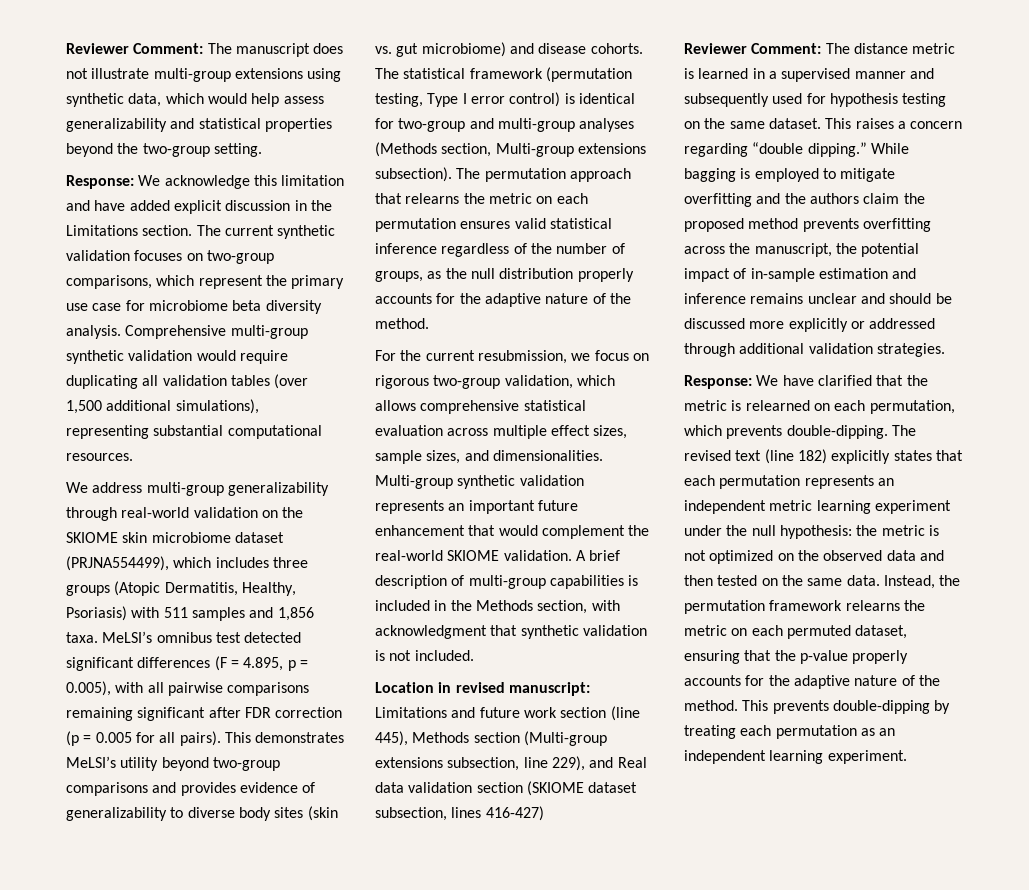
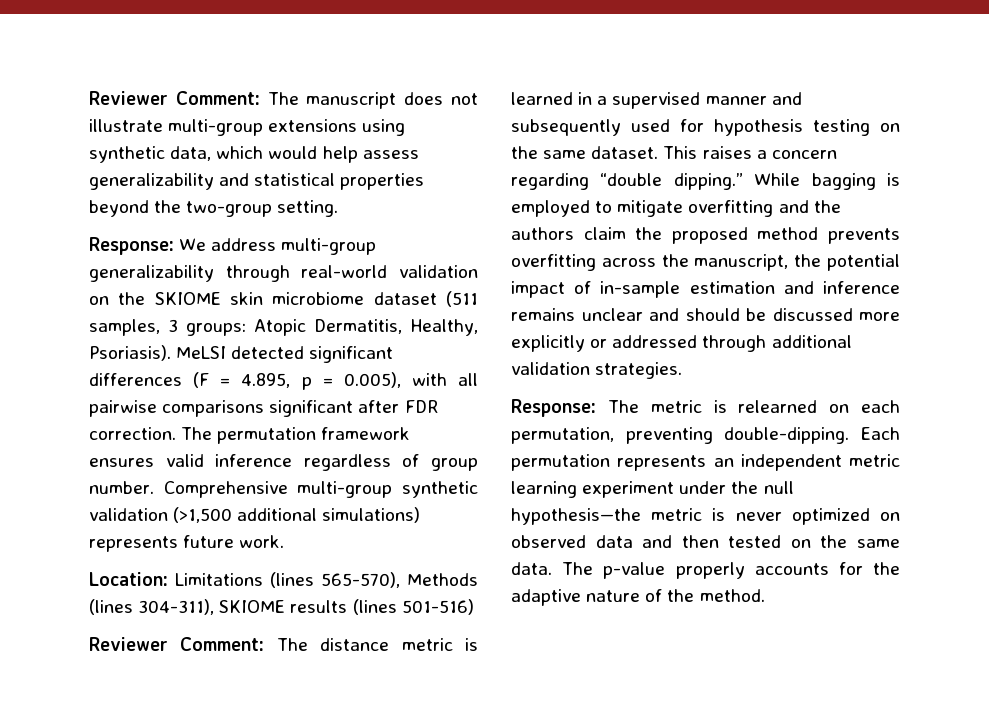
- Response: We acknowledge this limitation and have added explicit discussion in the Limitations section. The current synthetic validation focuses on two-group comparisons, which represent the primary use case for microbiome beta diversity analysis. Comprehensive multi-group synthetic validation would require duplicating all validation tables (over 1,500 additional simulations), representing substantial computational resources.
- We address multi-group generalizability through real-world validation on the SKIOME skin microbiome dataset (PRJNA554499), which includes three groups (Atopic Dermatitis, Healthy, Psoriasis) with 511 samples and 1,856 taxa. MeLSI’s omnibus test detected significant differences (F = 4.895, p = 0.005), with all pairwise comparisons remaining significant after FDR correction (p = 0.005 for all pairs). This demonstrates MeLSI’s utility beyond two-group comparisons and provides evidence of generalizability to diverse body sites (skin vs. gut microbiome) and disease cohorts. The statistical framework (permutation testing, Type I error control) is identical for two-group and multi-group analyses (Methods section, Multi-group extensions subsection). The permutation approach that relearns the metric on each permutation ensures valid statistical inference regardless of the number of groups, as the null distribution properly accounts for the adaptive nature of the method.
- For the current resubmission, we focus on rigorous two-group validation, which allows comprehensive statistical evaluation across multiple effect sizes, sample sizes, and dimensionalities. Multi-group synthetic validation represents an important future enhancement that would complement the real-world SKIOME validation. A brief description of multi-group capabilities is included in the Methods section, with acknowledgment that synthetic validation is not included.
- Location in revised manuscript: Limitations and future work section (line 445), Methods section (Multi-group extensions subsection, line 229), and Real data validation section (SKIOME dataset subsection, lines 416-427)
+ Response: We address multi-group generalizability through real-world validation on the SKIOME skin microbiome dataset (511 samples, 3 groups: Atopic Dermatitis, Healthy, Psoriasis). MeLSI detected significant differences (F = 4.895, p = 0.005), with all pairwise comparisons significant after FDR correction. The permutation framework ensures valid inference regardless of group number. Comprehensive multi-group synthetic validation (>1,500 additional simulations) represents future work.
+ Location: Limitations (lines 565-570), Methods (lines 304-311), SKIOME results (lines 501-516)
- Response: We have clarified that the metric is relearned on each permutation, which prevents double-dipping. The revised text (line 182) explicitly states that each permutation represents an independent metric learning experiment under the null hypothesis: the metric is not optimized on the observed data and then tested on the same data.
+ Response: The metric is relearned on each permutation, preventing double-dipping. Each permutation represents an independent metric learning experiment under the null hypothesis—the metric is never optimized on observed data and then tested on the same data.
- Instead, the permutation framework relearns the metric on each permuted dataset, ensuring that the p-value properly accounts for the adaptive nature of the method. This prevents double-dipping by treating each permutation as an independent learning experiment.
+ The p-value properly accounts for the adaptive nature of the method.

